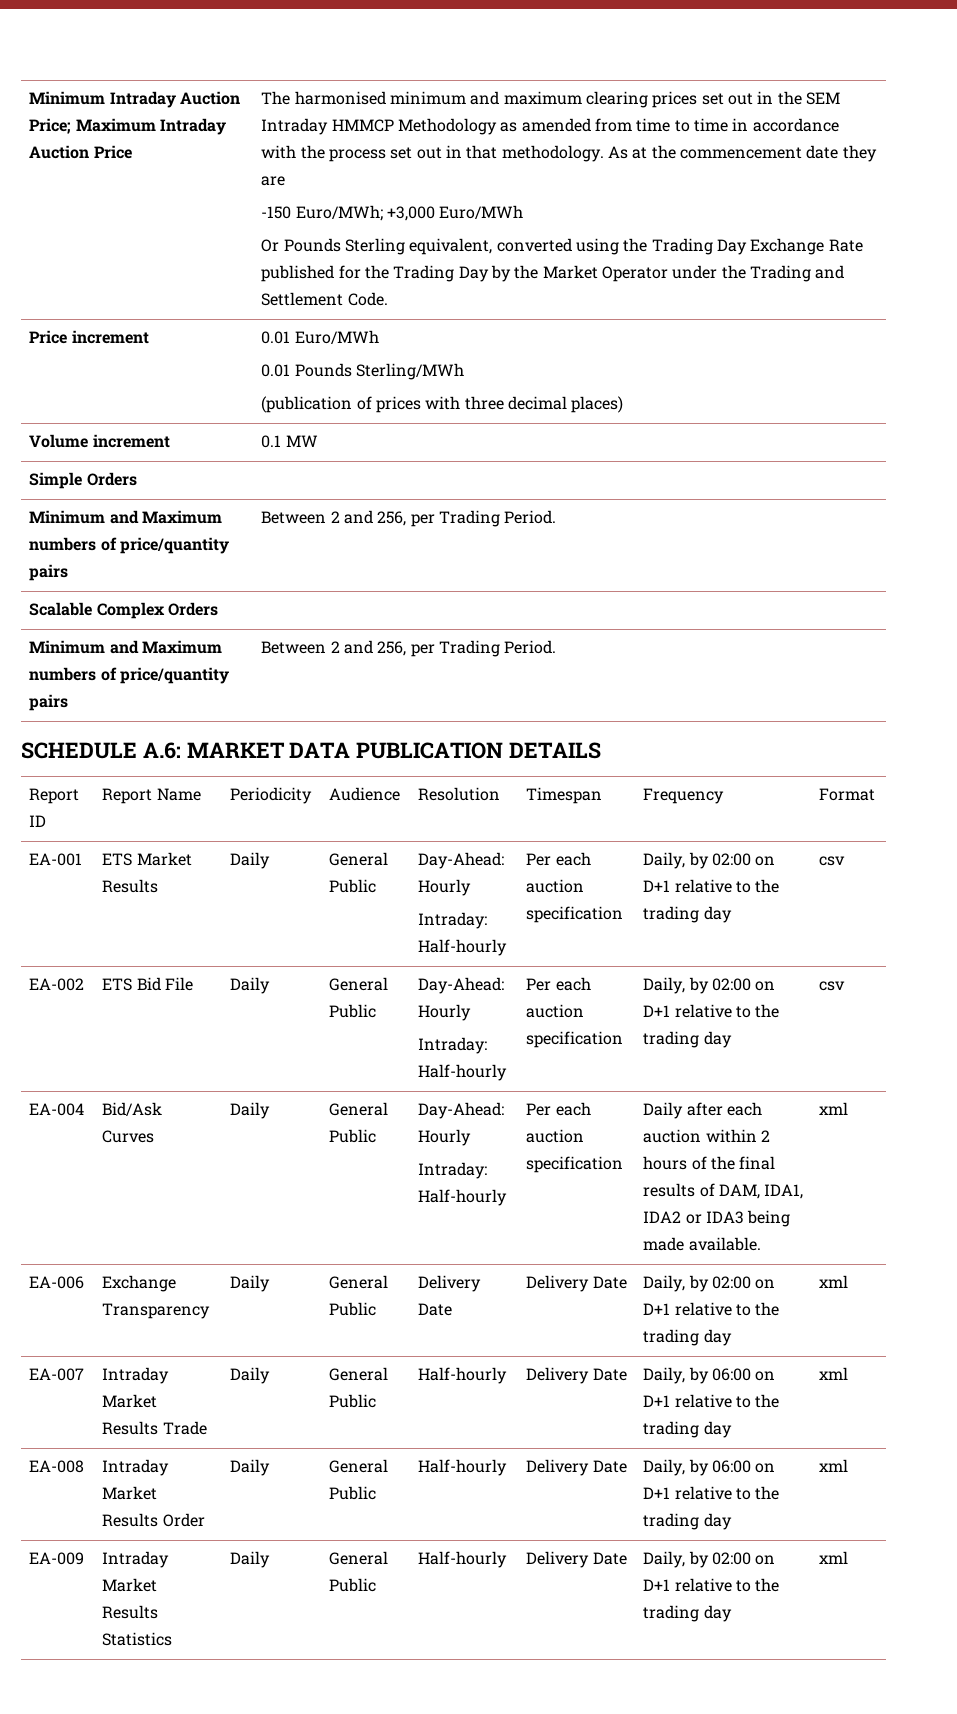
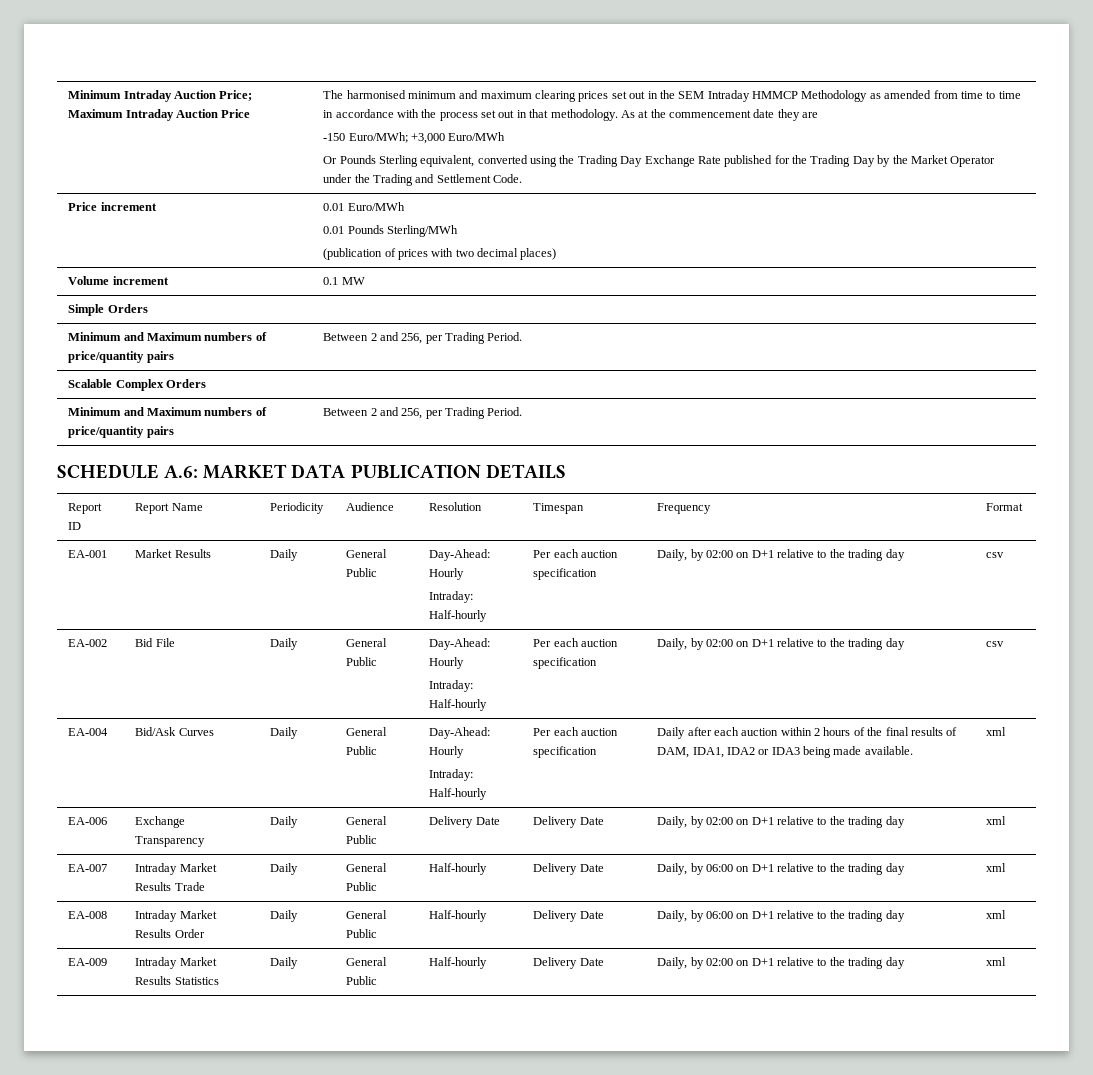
  Price increment | 0.01 Euro/MWh
  0.01 Pounds Sterling/MWh
- (publication of prices with three decimal places)
+ (publication of prices with two decimal places)
- EA-001 | ETS Market Results | Daily | General Public | Day-Ahead: Hourly
+ EA-001 | Market Results | Daily | General Public | Day-Ahead: Hourly
- EA-002 | ETS Bid File | Daily | General Public | Day-Ahead: Hourly
+ EA-002 | Bid File | Daily | General Public | Day-Ahead: Hourly

